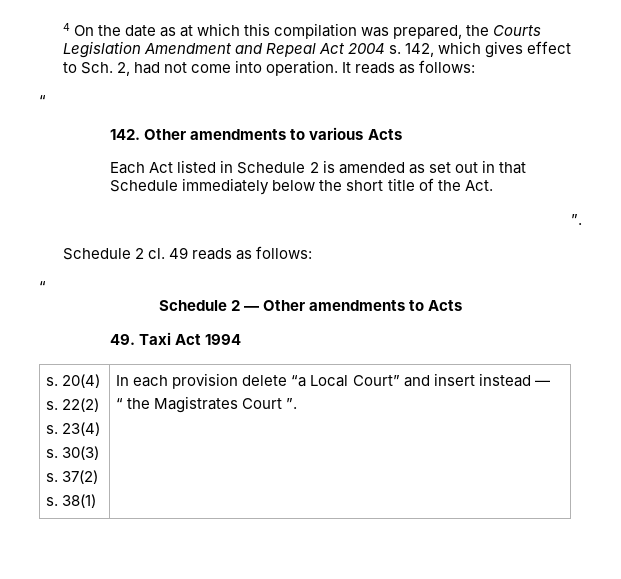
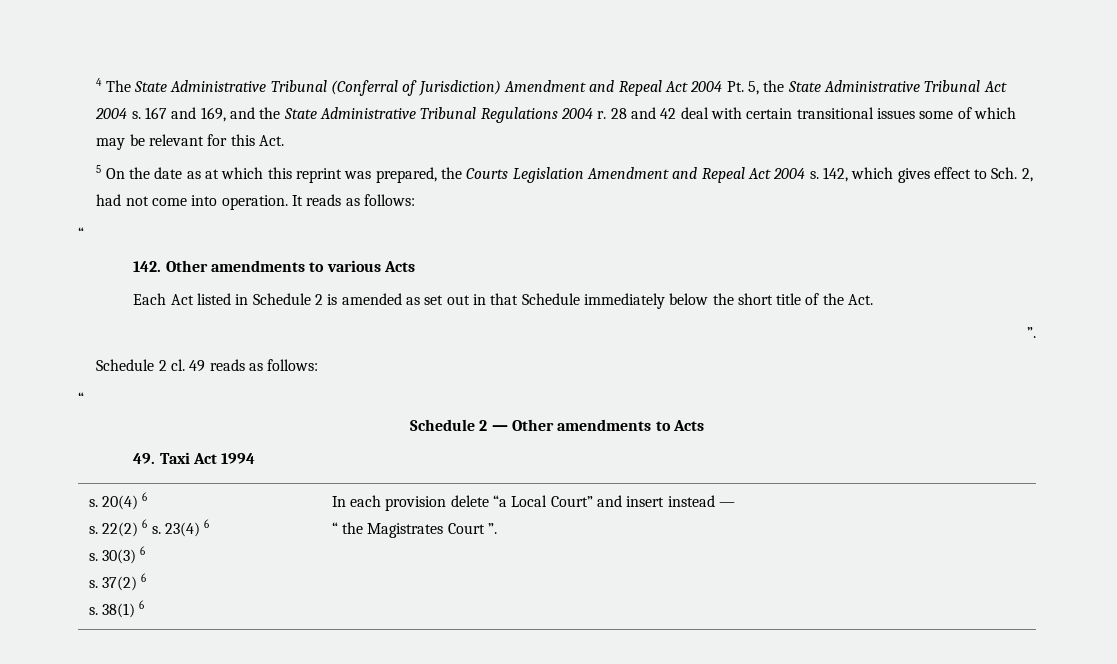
- 4 On the date as at which this compilation was prepared, the Courts Legislation Amendment and Repeal Act 2004 s.
+ 4 The State Administrative Tribunal (Conferral of Jurisdiction) Amendment and Repeal Act 2004 Pt. 5, the State Administrative Tribunal Act 2004 s. 167 and 169, and the State Administrative Tribunal Regulations 2004 r. 28 and 42 deal with certain transitional issues some of which may be relevant for this Act.
+ 5 On the date as at which this reprint was prepared, the Courts Legislation Amendment and Repeal Act 2004 s.
- s. 20(4)
- s. 22(2)
- s. 23(4)
- s. 30(3)
- s. 37(2)
- s. 38(1) | In each provision delete “a Local Court” and insert instead —
+ s. 20(4) 6
+ s. 22(2) 6 s. 23(4) 6
+ s. 30(3) 6
+ s. 37(2) 6
+ s. 38(1) 6 | In each provision delete “a Local Court” and insert instead —

